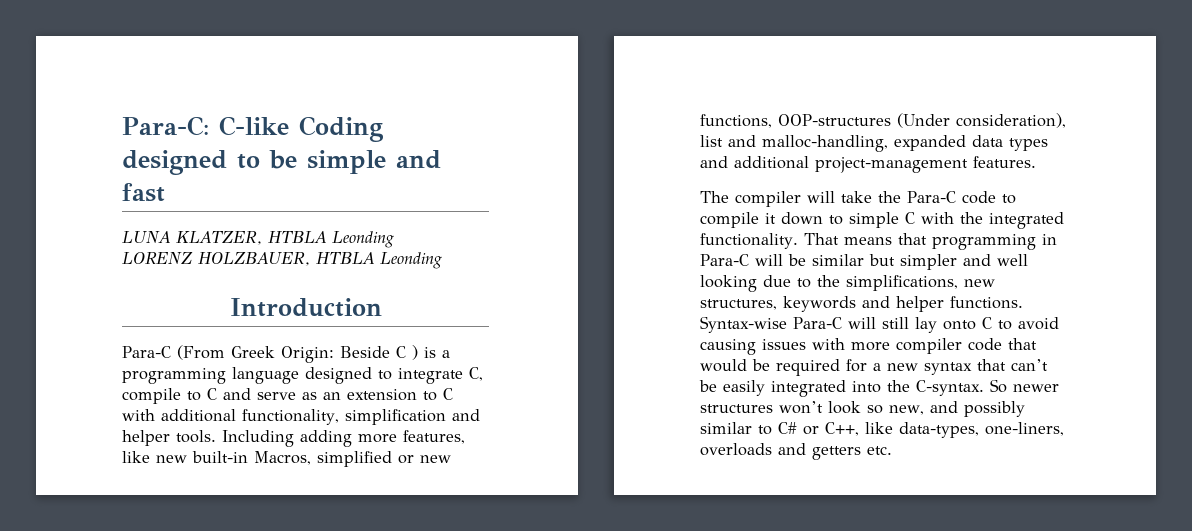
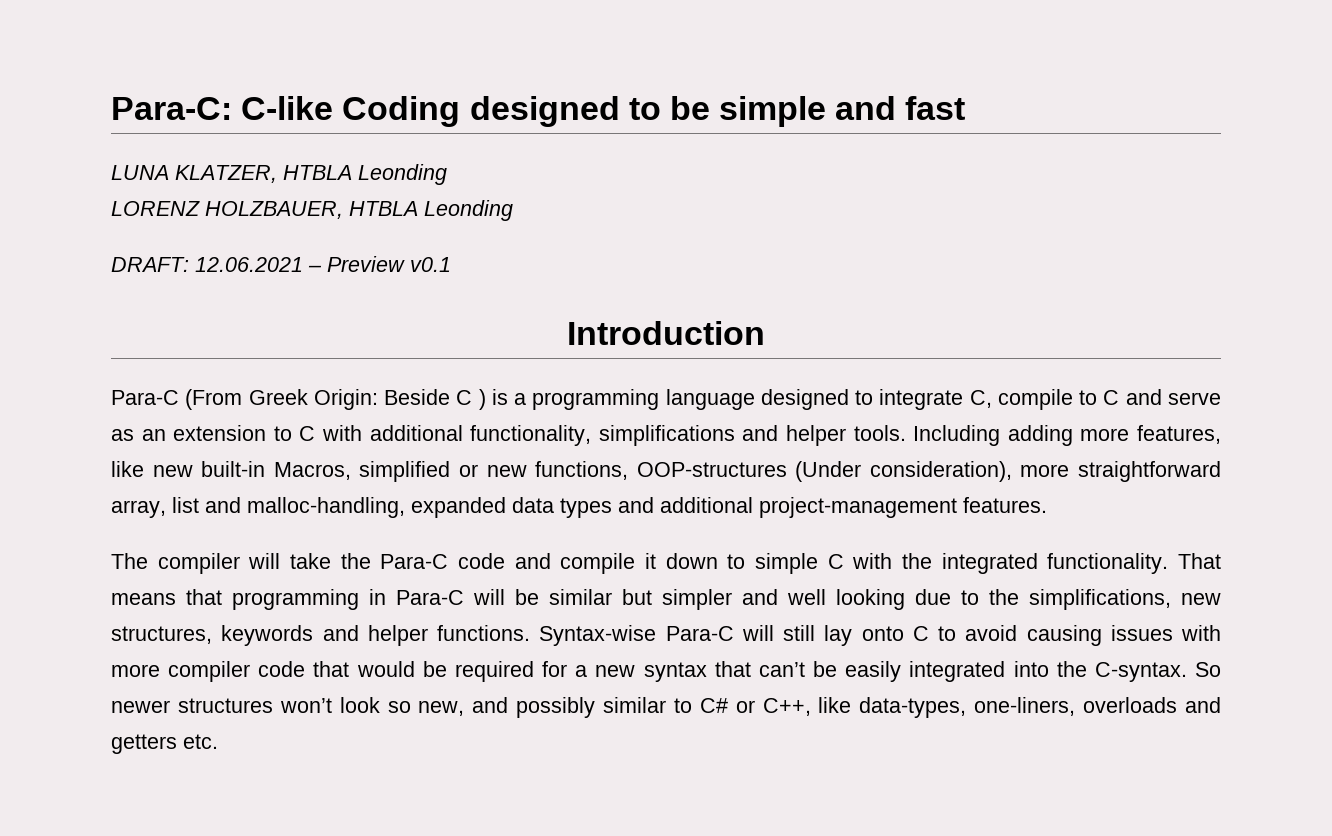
+ DRAFT: 12.06.2021 – Preview v0.1
- Para-C (From Greek Origin: Beside C ) is a programming language designed to integrate C, compile to C and serve as an extension to C with additional functionality, simplification and helper tools.
+ Para-C (From Greek Origin: Beside C ) is a programming language designed to integrate C, compile to C and serve as an extension to C with additional functionality, simplifications and helper tools.
- Including adding more features, like new built-in Macros, simplified or new functions, OOP-structures (Under consideration), list and malloc-handling, expanded data types and additional project-management features.
+ Including adding more features, like new built-in Macros, simplified or new functions, OOP-structures (Under consideration), more straightforward array, list and malloc-handling, expanded data types and additional project-management features.
- The compiler will take the Para-C code to compile it down to simple C with the integrated functionality.
+ The compiler will take the Para-C code and compile it down to simple C with the integrated functionality.

